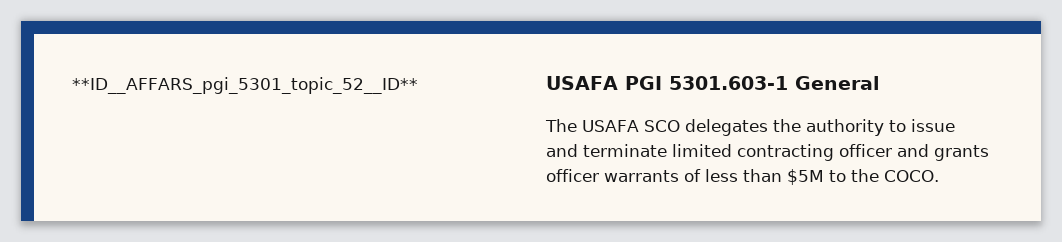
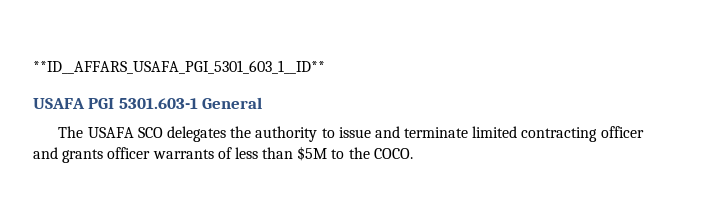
- **ID__AFFARS_pgi_5301_topic_52__ID**
+ **ID__AFFARS_USAFA_PGI_5301_603_1__ID**

